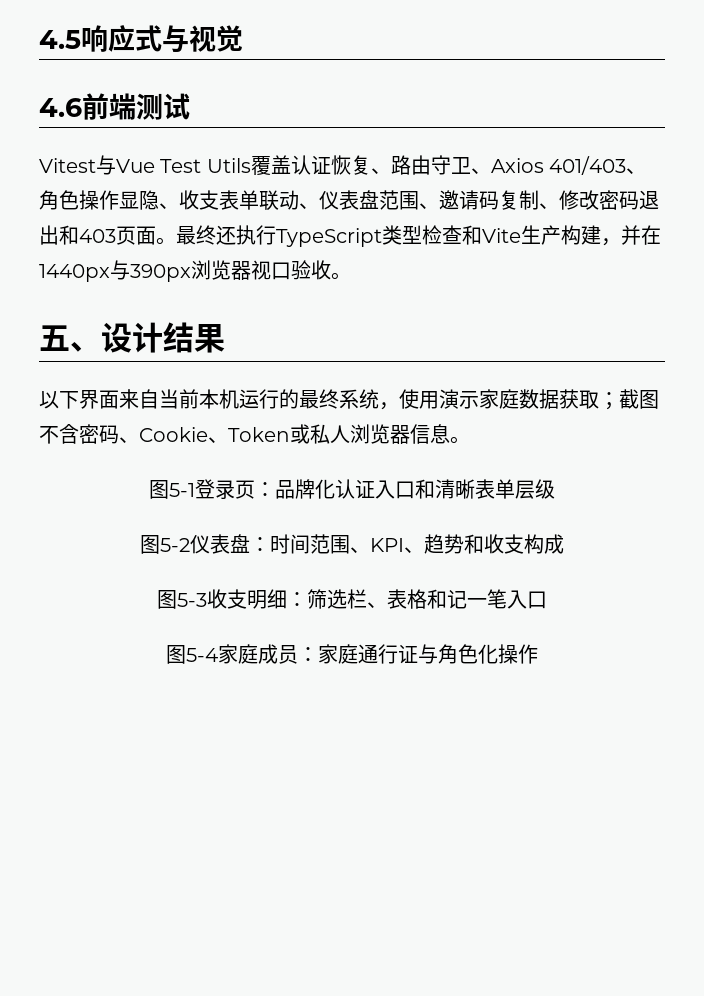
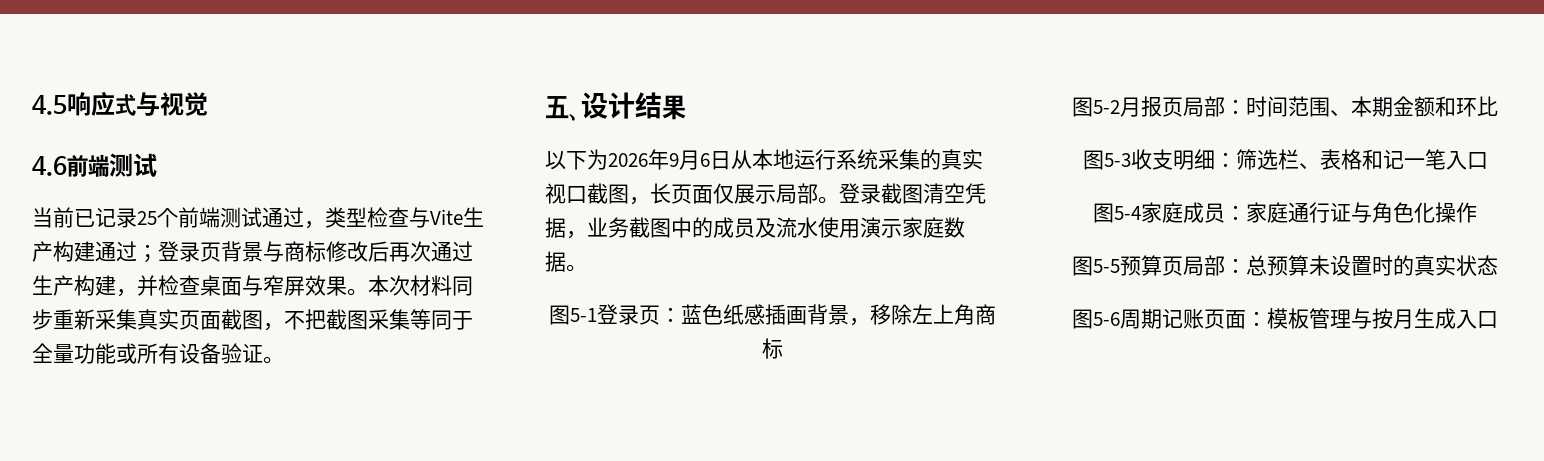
- Vitest与Vue Test Utils覆盖认证恢复、路由守卫、Axios 401/403、角色操作显隐、收支表单联动、仪表盘范围、邀请码复制、修改密码退出和403页面。最终还执行TypeScript类型检查和Vite生产构建，并在1440px与390px浏览器视口验收。
+ 当前已记录25个前端测试通过，类型检查与Vite生产构建通过；登录页背景与商标修改后再次通过生产构建，并检查桌面与窄屏效果。本次材料同步重新采集真实页面截图，不把截图采集等同于全量功能或所有设备验证。
- 以下界面来自当前本机运行的最终系统，使用演示家庭数据获取；截图不含密码、Cookie、Token或私人浏览器信息。
- 图5-1登录页：品牌化认证入口和清晰表单层级
+ 以下为2026年9月6日从本地运行系统采集的真实视口截图，长页面仅展示局部。登录截图清空凭据，业务截图中的成员及流水使用演示家庭数据。
+ 图5-1登录页：蓝色纸感插画背景，移除左上角商标
- 图5-2仪表盘：时间范围、KPI、趋势和收支构成
+ 图5-2月报页局部：时间范围、本期金额和环比
+ 图5-5预算页局部：总预算未设置时的真实状态
+ 图5-6周期记账页面：模板管理与按月生成入口

